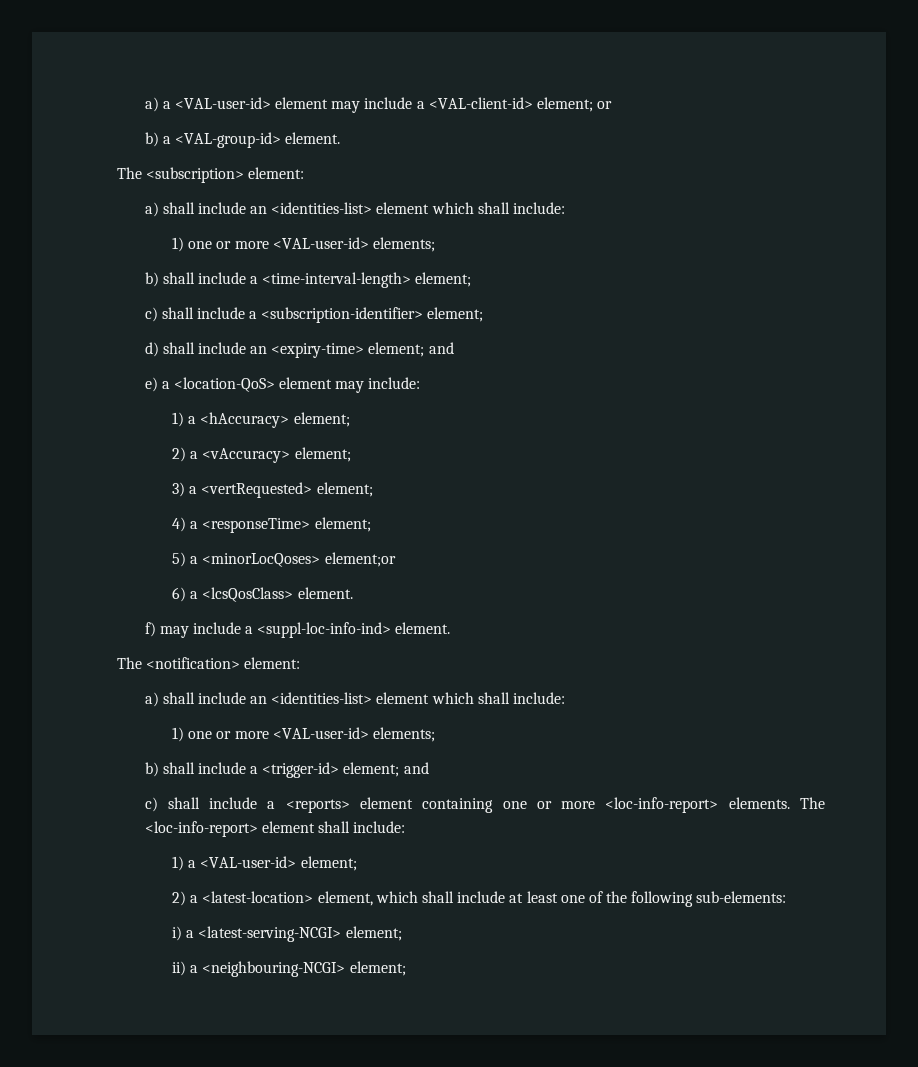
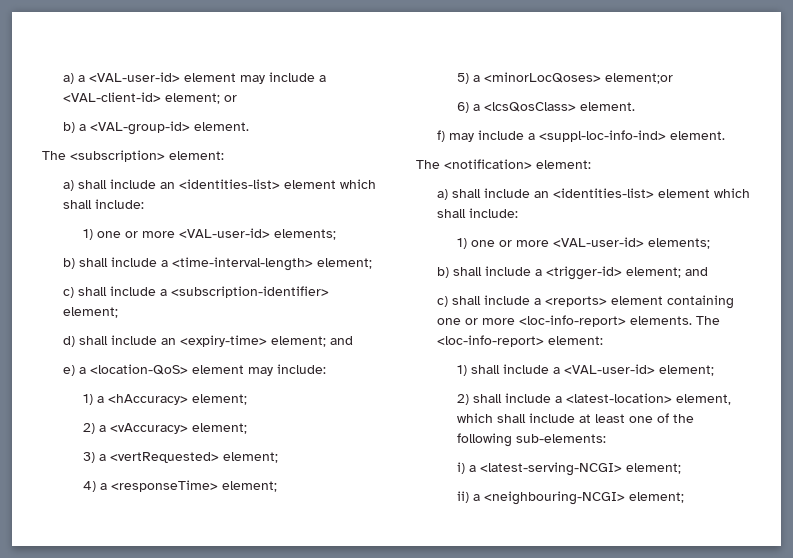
- The <loc-info-report> element shall include:
- 1) a <VAL-user-id> element;
+ The <loc-info-report> element:
+ 1) shall include a <VAL-user-id> element;
- 2) a <latest-location> element, which shall include at least one of the following sub-elements:
+ 2) shall include a <latest-location> element, which shall include at least one of the following sub-elements:

